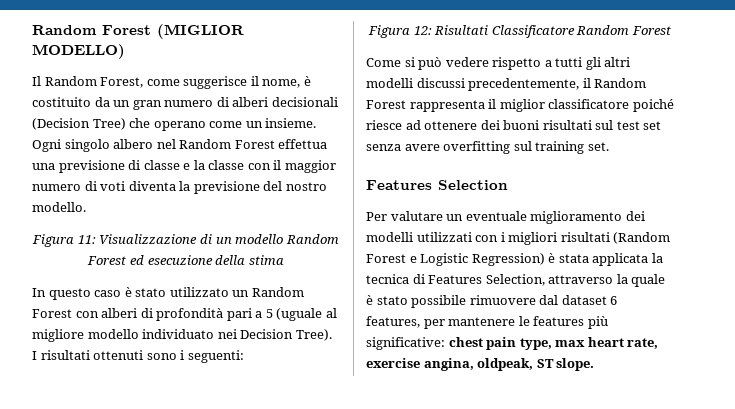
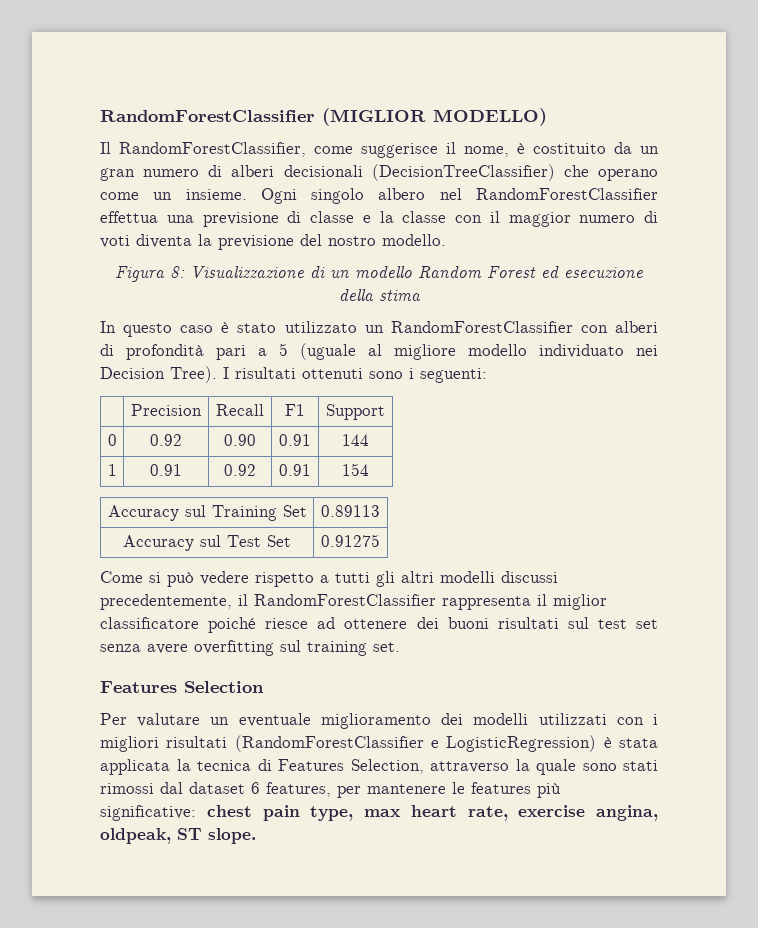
- Random Forest (MIGLIOR MODELLO)
+ RandomForestClassifier (MIGLIOR MODELLO)
- Il Random Forest, come suggerisce il nome, è costituito da un gran numero di alberi decisionali (Decision Tree) che operano come un insieme.
+ Il RandomForestClassifier, come suggerisce il nome, è costituito da un gran numero di alberi decisionali (DecisionTreeClassifier) che operano come un insieme.
- Ogni singolo albero nel Random Forest effettua una previsione di classe e la classe con il maggior numero di voti diventa la previsione del nostro modello.
+ Ogni singolo albero nel RandomForestClassifier effettua una previsione di classe e la classe con il maggior numero di voti diventa la previsione del nostro modello.
- Figura 11: Visualizzazione di un modello Random Forest ed esecuzione della stima
+ Figura 8: Visualizzazione di un modello Random Forest ed esecuzione della stima
- In questo caso è stato utilizzato un Random Forest con alberi di profondità pari a 5 (uguale al migliore modello individuato nei Decision Tree).
+ In questo caso è stato utilizzato un RandomForestClassifier con alberi di profondità pari a 5 (uguale al migliore modello individuato nei Decision Tree).
- Figura 12: Risultati Classificatore Random Forest
+ | Precision | Recall | F1 | Support
+ 0 | 0.92 | 0.90 | 0.91 | 144
+ 1 | 0.91 | 0.92 | 0.91 | 154
+ Accuracy sul Training Set | 0.89113
+ Accuracy sul Test Set | 0.91275
- Come si può vedere rispetto a tutti gli altri modelli discussi precedentemente, il Random Forest rappresenta il miglior classificatore poiché riesce ad ottenere dei buoni risultati sul test set senza avere overfitting sul training set.
+ Come si può vedere rispetto a tutti gli altri modelli discussi precedentemente, il RandomForestClassifier rappresenta il miglior classificatore poiché riesce ad ottenere dei buoni risultati sul test set senza avere overfitting sul training set.
- Per valutare un eventuale miglioramento dei modelli utilizzati con i migliori risultati (Random Forest e Logistic Regression) è stata applicata la tecnica di Features Selection, attraverso la quale è stato possibile rimuovere dal dataset 6 features, per mantenere le features più significative: chest pain type, max heart rate, exercise angina, oldpeak, ST slope.
+ Per valutare un eventuale miglioramento dei modelli utilizzati con i migliori risultati (RandomForestClassifier e LogisticRegression) è stata applicata la tecnica di Features Selection, attraverso la quale sono stati rimossi dal dataset 6 features, per mantenere le features più significative: chest pain type, max heart rate, exercise angina, oldpeak, ST slope.

